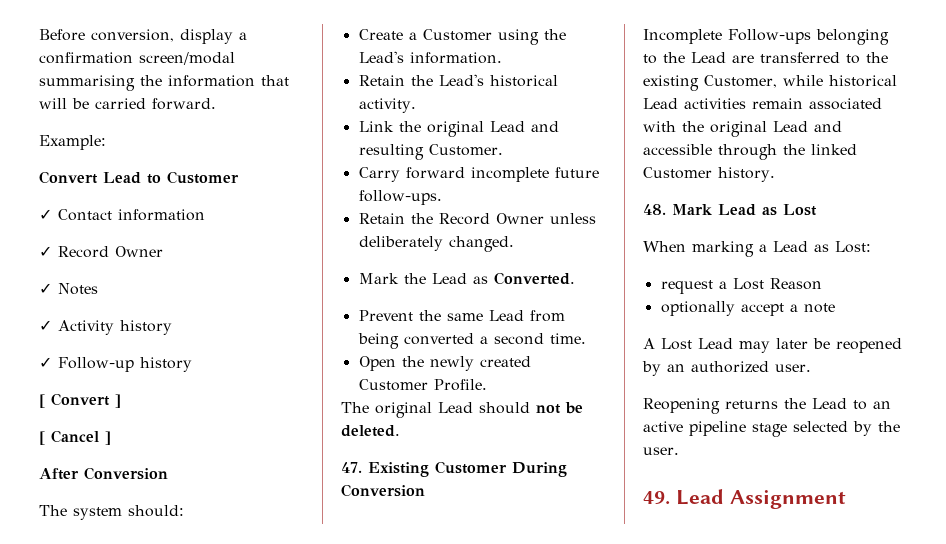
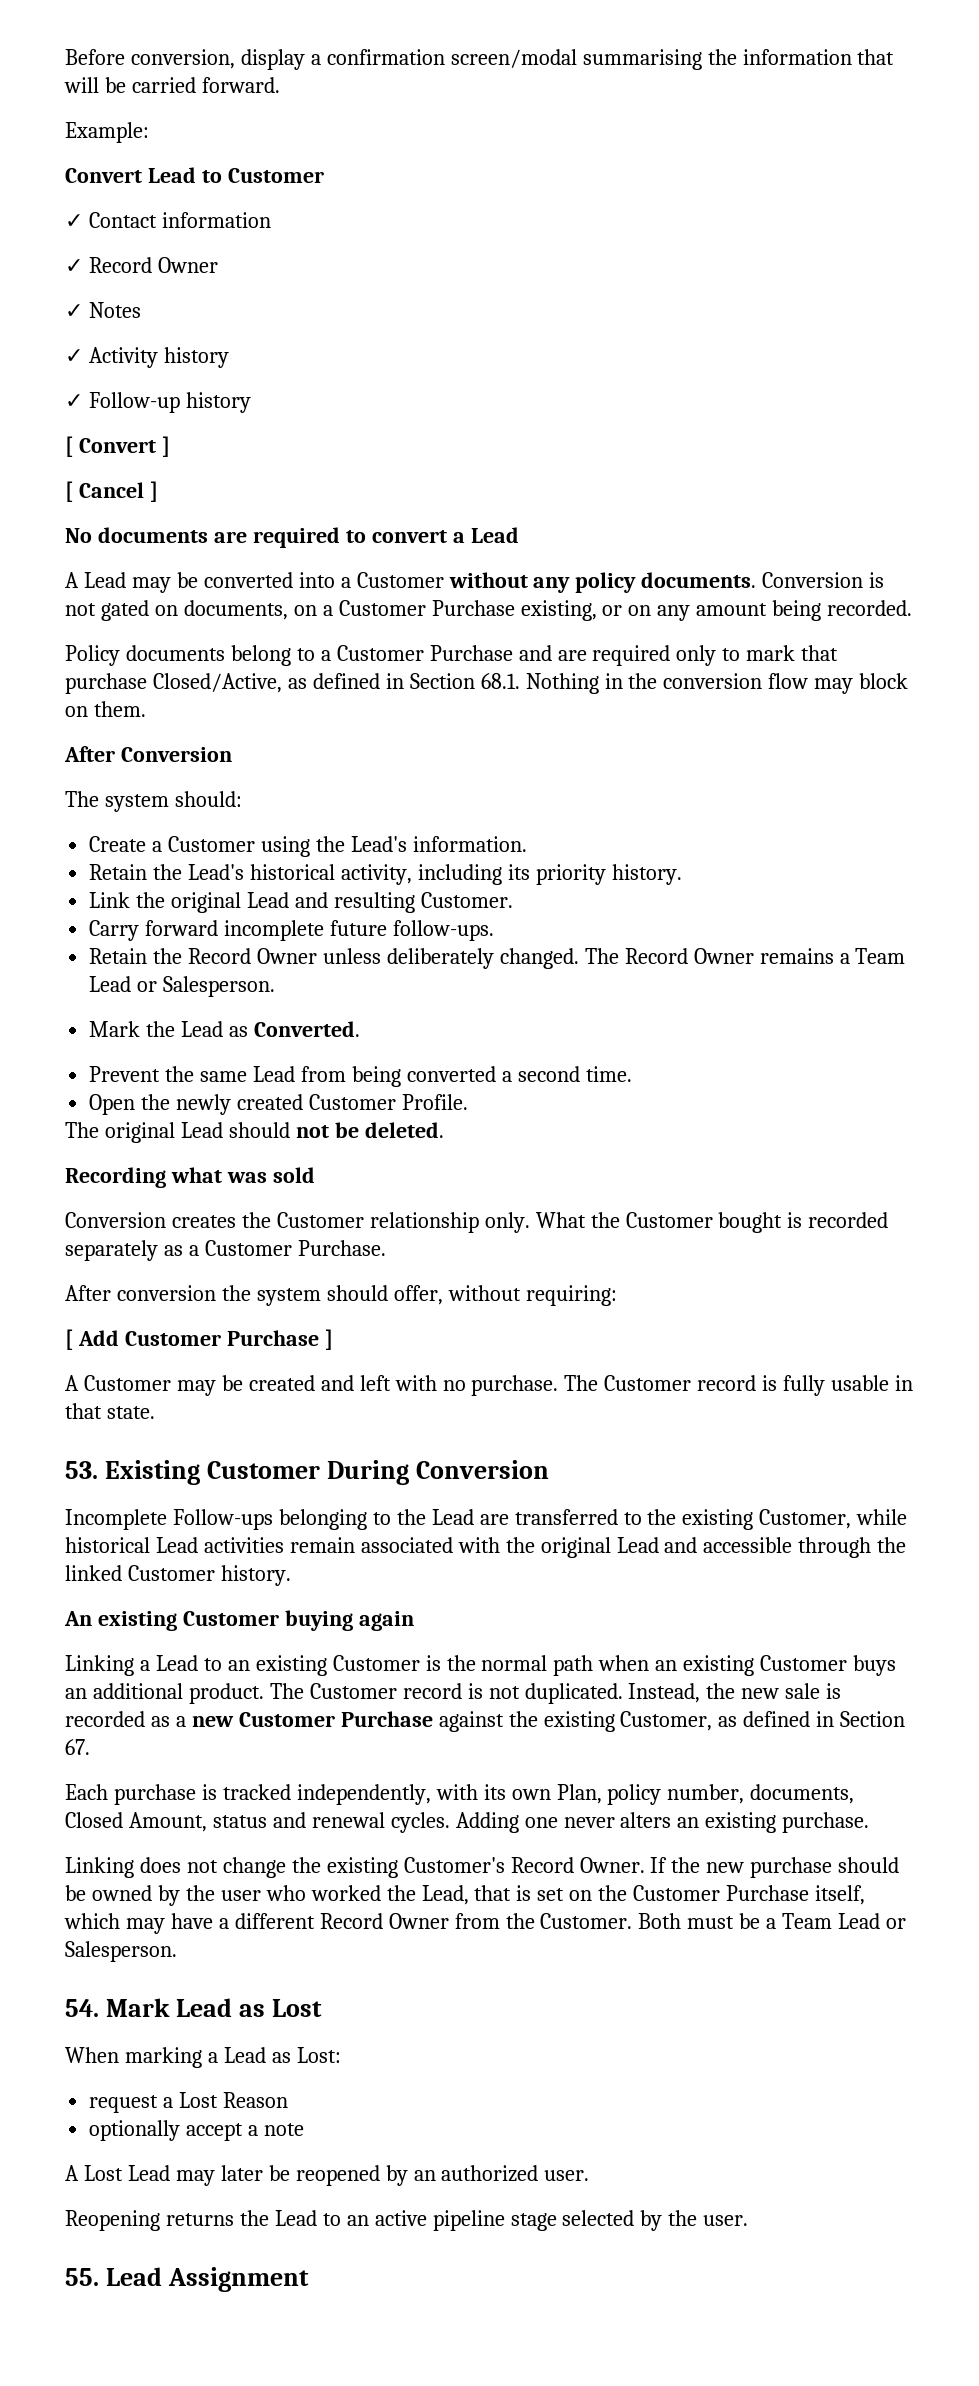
+ No documents are required to convert a Lead
+ A Lead may be converted into a Customer without any policy documents. Conversion is not gated on documents, on a Customer Purchase existing, or on any amount being recorded.
+ Policy documents belong to a Customer Purchase and are required only to mark that purchase Closed/Active, as defined in Section 68.1. Nothing in the conversion flow may block on them.
- Retain the Lead's historical activity.
+ Retain the Lead's historical activity, including its priority history.
+ The Record Owner remains a Team Lead or Salesperson.
- 47. Existing Customer During Conversion
+ Recording what was sold
+ Conversion creates the Customer relationship only. What the Customer bought is recorded separately as a Customer Purchase.
+ After conversion the system should offer, without requiring:
+ [ Add Customer Purchase ]
+ A Customer may be created and left with no purchase. The Customer record is fully usable in that state.
+ 53. Existing Customer During Conversion
- 48. Mark Lead as Lost
+ An existing Customer buying again
+ Linking a Lead to an existing Customer is the normal path when an existing Customer buys an additional product. The Customer record is not duplicated. Instead, the new sale is recorded as a new Customer Purchase against the existing Customer, as defined in Section 67.
+ Each purchase is tracked independently, with its own Plan, policy number, documents, Closed Amount, status and renewal cycles. Adding one never alters an existing purchase.
+ Linking does not change the existing Customer's Record Owner. If the new purchase should be owned by the user who worked the Lead, that is set on the Customer Purchase itself, which may have a different Record Owner from the Customer. Both must be a Team Lead or Salesperson.
+ 54. Mark Lead as Lost
- 49. Lead Assignment
+ 55. Lead Assignment

